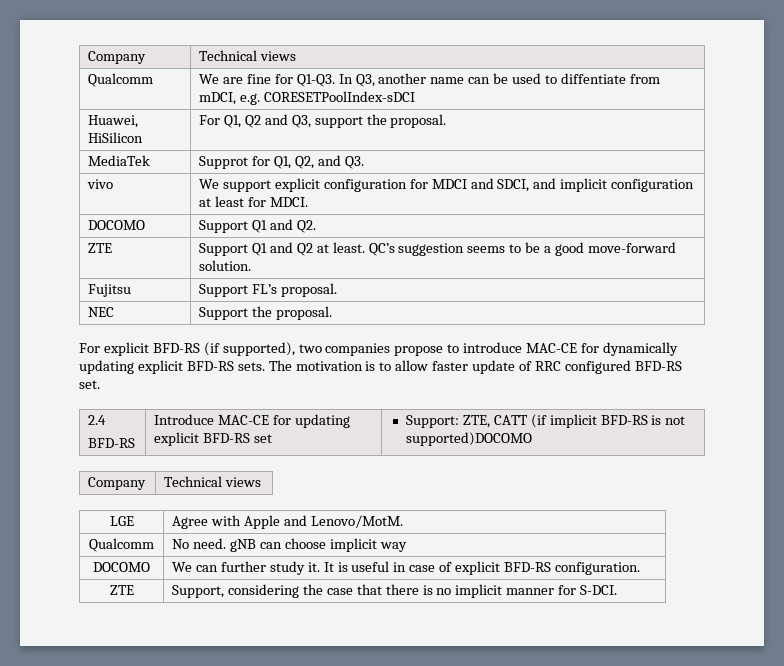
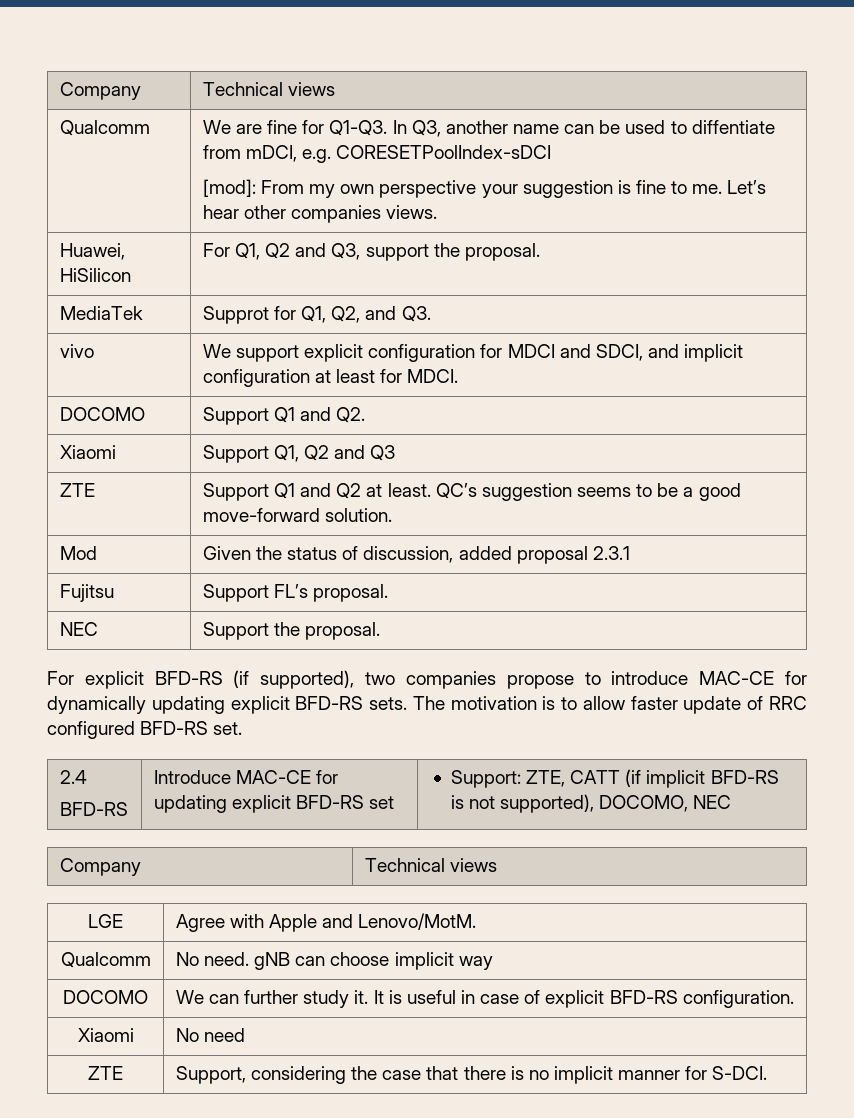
  Qualcomm | We are fine for Q1-Q3. In Q3, another name can be used to diffentiate from mDCI, e.g. CORESETPoolIndex-sDCI
+ [mod]: From my own perspective your suggestion is fine to me. Let’s hear other companies views.
+ Xiaomi | Support Q1, Q2 and Q3
+ Mod | Given the status of discussion, added proposal 2.3.1
  2.4
- BFD-RS | Introduce MAC-CE for updating explicit BFD-RS set | Support: ZTE, CATT (if implicit BFD-RS is not supported)DOCOMO
+ BFD-RS | Introduce MAC-CE for updating explicit BFD-RS set | Support: ZTE, CATT (if implicit BFD-RS is not supported), DOCOMO, NEC
+ Xiaomi | No need

